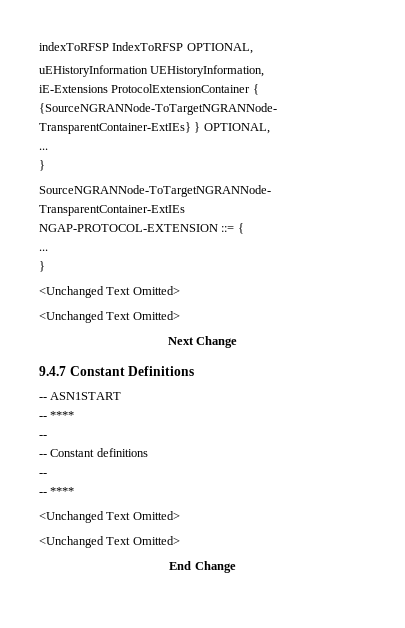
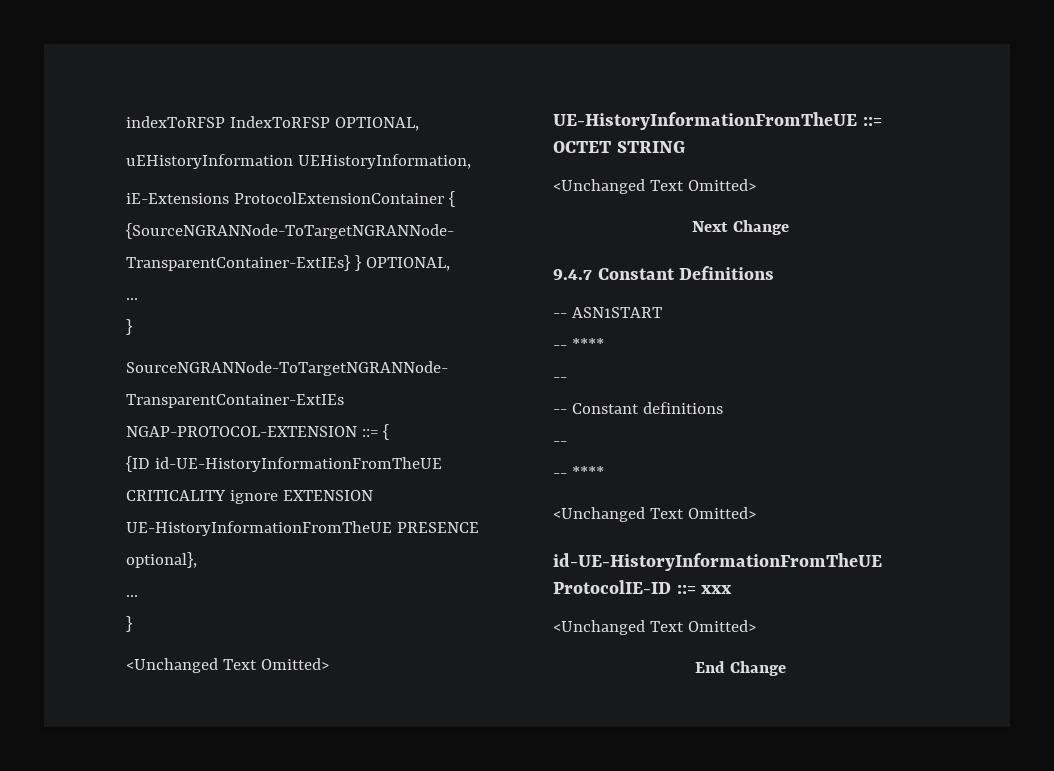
+ {ID id-UE-HistoryInformationFromTheUE CRITICALITY ignore EXTENSION UE-HistoryInformationFromTheUE PRESENCE optional},
+ UE-HistoryInformationFromTheUE ::= OCTET STRING
+ id-UE-HistoryInformationFromTheUE ProtocolIE-ID ::= xxx

